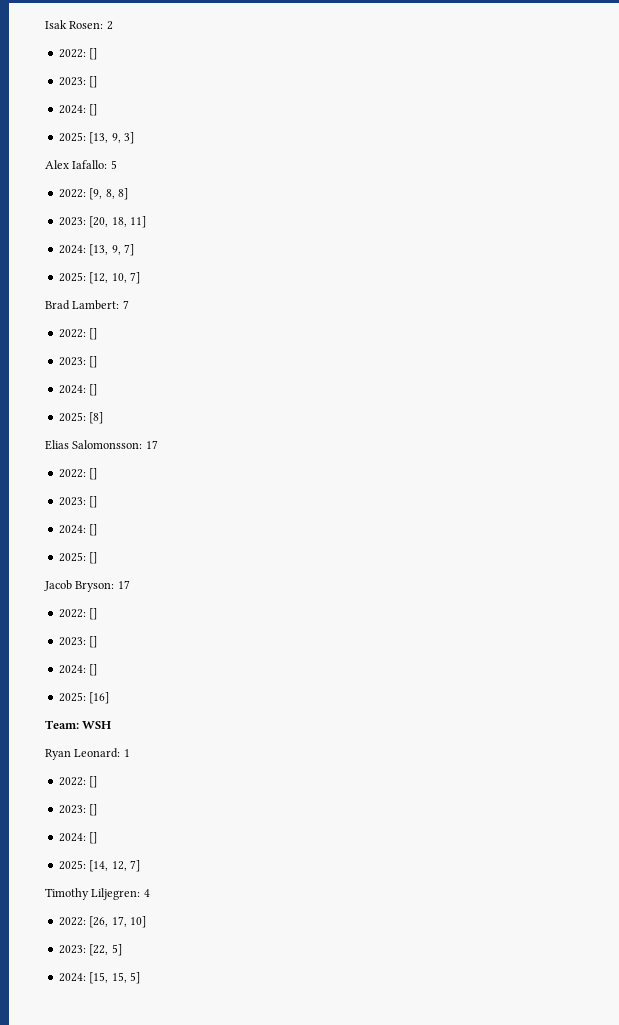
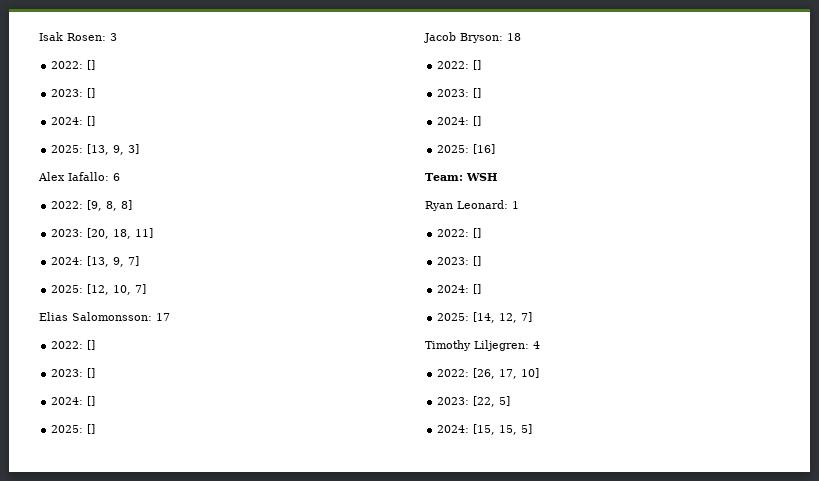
- Isak Rosen: 2
+ Isak Rosen: 3
- Alex Iafallo: 5
+ Alex Iafallo: 6
- Brad Lambert: 7
- 2022: []
- 2023: []
- 2024: []
- 2025: [8]
- Jacob Bryson: 17
+ Jacob Bryson: 18

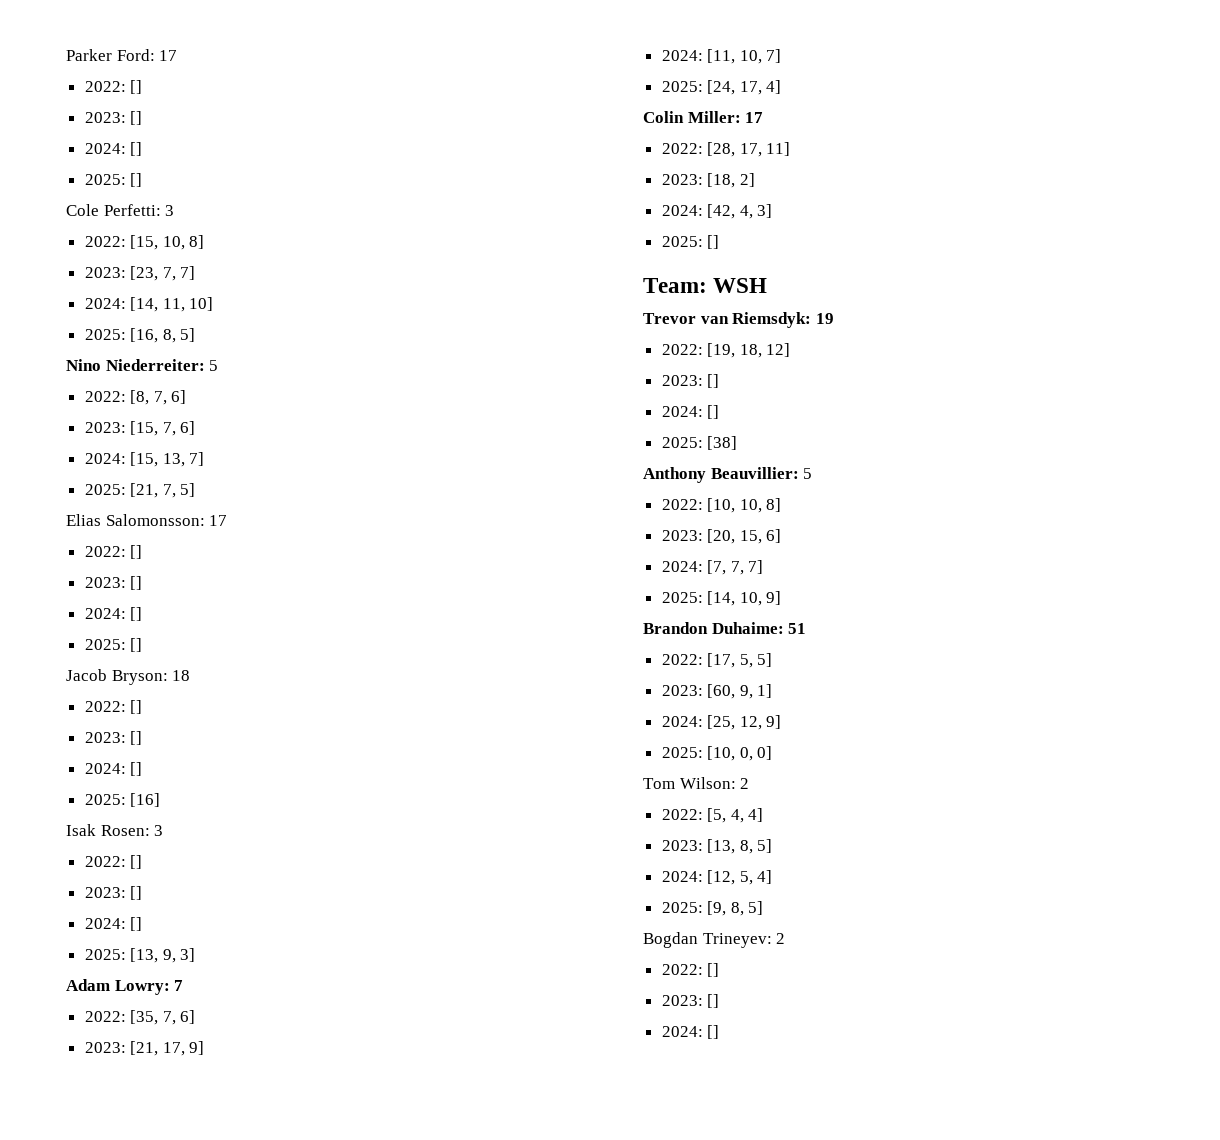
- Isak Rosen: 3
+ Parker Ford: 17
  2022: []
  2023: []
  2024: []
- 2025: [13, 9, 3]
- Alex Iafallo: 6
- 2022: [9, 8, 8]
- 2023: [20, 18, 11]
- 2024: [13, 9, 7]
- 2025: [12, 10, 7]
+ 2025: []
+ Cole Perfetti: 3
+ 2022: [15, 10, 8]
+ 2023: [23, 7, 7]
+ 2024: [14, 11, 10]
+ 2025: [16, 8, 5]
+ Nino Niederreiter: 5
+ 2022: [8, 7, 6]
+ 2023: [15, 7, 6]
+ 2024: [15, 13, 7]
+ 2025: [21, 7, 5]
- Team: WSH
- Ryan Leonard: 1
+ Isak Rosen: 3
  2022: []
  2023: []
  2024: []
- 2025: [14, 12, 7]
- Timothy Liljegren: 4
- 2022: [26, 17, 10]
- 2023: [22, 5]
- 2024: [15, 15, 5]
+ 2025: [13, 9, 3]
+ Adam Lowry: 7
+ 2022: [35, 7, 6]
+ 2023: [21, 17, 9]
+ 2024: [11, 10, 7]
+ 2025: [24, 17, 4]
+ Colin Miller: 17
+ 2022: [28, 17, 11]
+ 2023: [18, 2]
+ 2024: [42, 4, 3]
+ 2025: []
+ Team: WSH
+ Trevor van Riemsdyk: 19
+ 2022: [19, 18, 12]
+ 2023: []
+ 2024: []
+ 2025: [38]
+ Anthony Beauvillier: 5
+ 2022: [10, 10, 8]
+ 2023: [20, 15, 6]
+ 2024: [7, 7, 7]
+ 2025: [14, 10, 9]
+ Brandon Duhaime: 51
+ 2022: [17, 5, 5]
+ 2023: [60, 9, 1]
+ 2024: [25, 12, 9]
+ 2025: [10, 0, 0]
+ Tom Wilson: 2
+ 2022: [5, 4, 4]
+ 2023: [13, 8, 5]
+ 2024: [12, 5, 4]
+ 2025: [9, 8, 5]
+ Bogdan Trineyev: 2
+ 2022: []
+ 2023: []
+ 2024: []

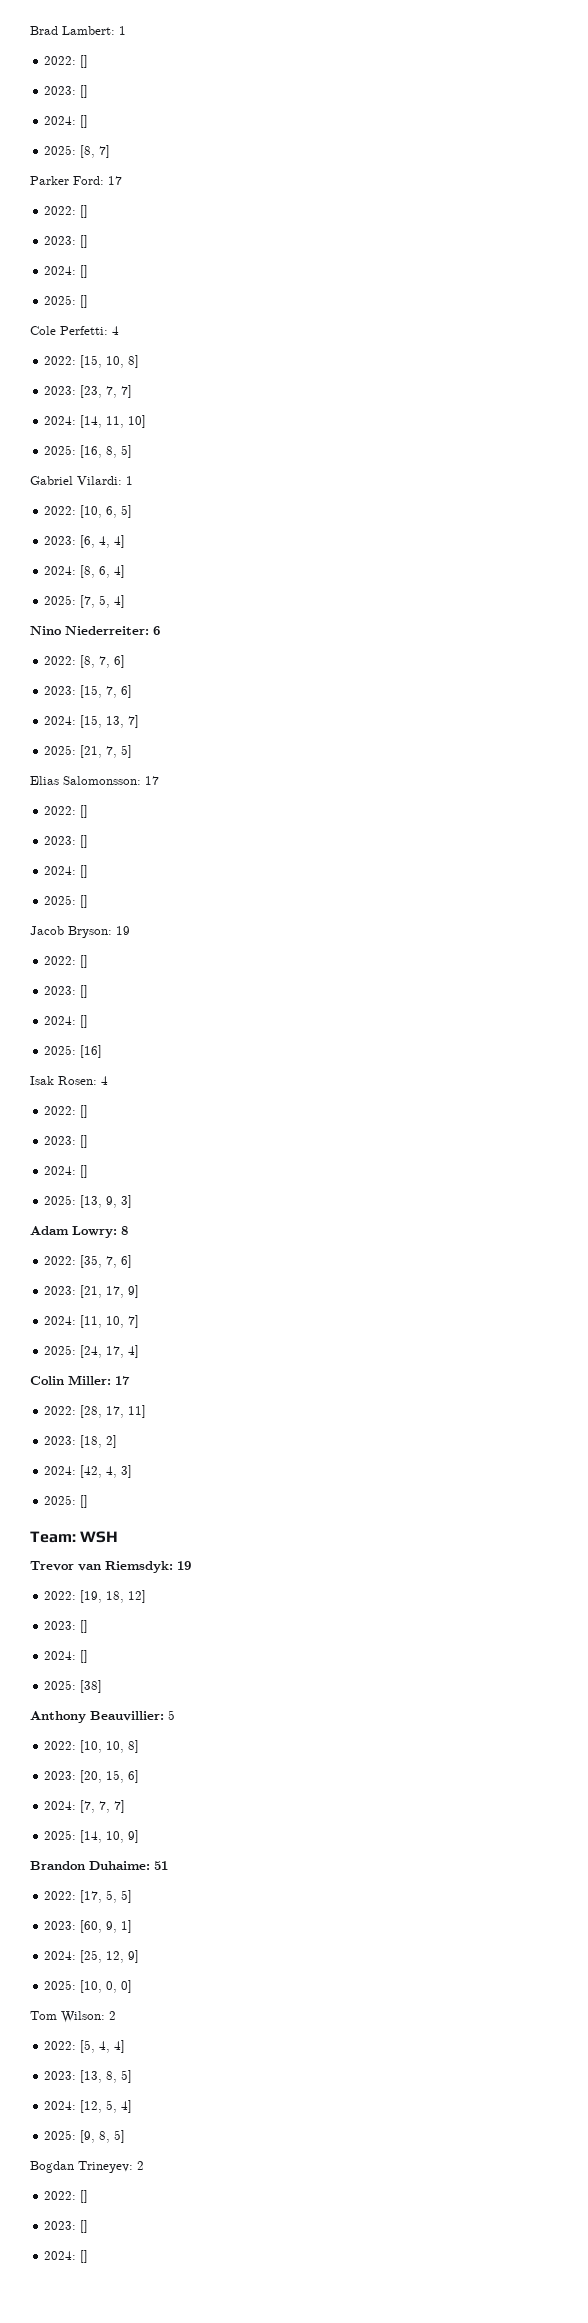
+ Brad Lambert: 1
+ 2022: []
+ 2023: []
+ 2024: []
+ 2025: [8, 7]
- Cole Perfetti: 3
+ Cole Perfetti: 4
+ Gabriel Vilardi: 1
+ 2022: [10, 6, 5]
+ 2023: [6, 4, 4]
+ 2024: [8, 6, 4]
+ 2025: [7, 5, 4]
- Nino Niederreiter: 5
+ Nino Niederreiter: 6
- Jacob Bryson: 18
+ Jacob Bryson: 19
- Isak Rosen: 3
+ Isak Rosen: 4
- Adam Lowry: 7
+ Adam Lowry: 8

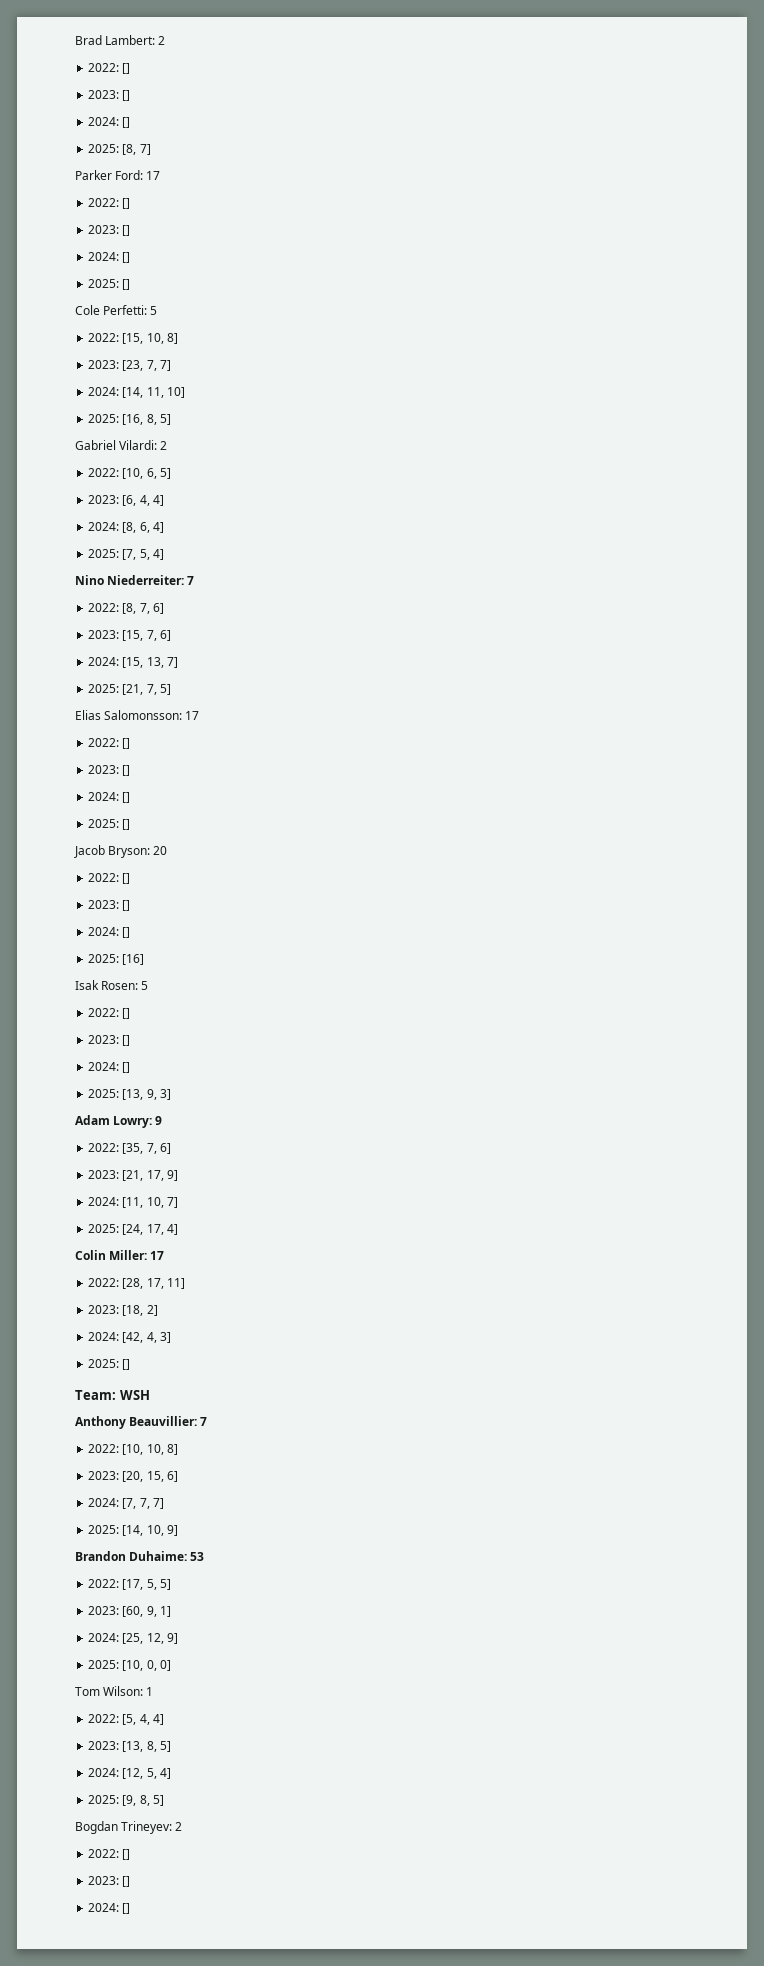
- Brad Lambert: 1
+ Brad Lambert: 2
- Cole Perfetti: 4
+ Cole Perfetti: 5
- Gabriel Vilardi: 1
+ Gabriel Vilardi: 2
- Nino Niederreiter: 6
+ Nino Niederreiter: 7
- Jacob Bryson: 19
+ Jacob Bryson: 20
- Isak Rosen: 4
+ Isak Rosen: 5
- Adam Lowry: 8
+ Adam Lowry: 9
- Trevor van Riemsdyk: 19
- 2022: [19, 18, 12]
- 2023: []
- 2024: []
- 2025: [38]
- Anthony Beauvillier: 5
+ Anthony Beauvillier: 7
- Brandon Duhaime: 51
+ Brandon Duhaime: 53
- Tom Wilson: 2
+ Tom Wilson: 1

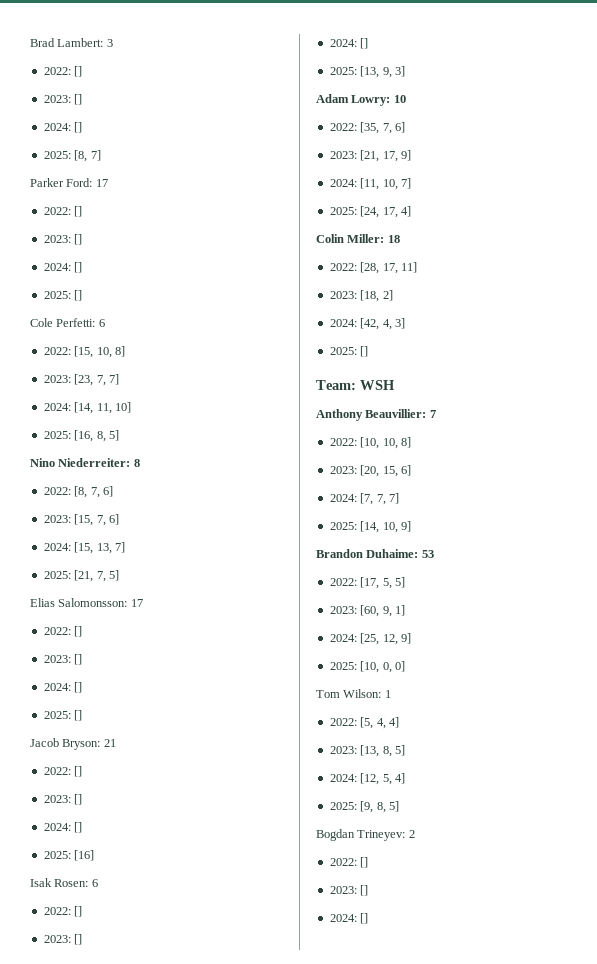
- Brad Lambert: 2
+ Brad Lambert: 3
- Cole Perfetti: 5
+ Cole Perfetti: 6
- Gabriel Vilardi: 2
- 2022: [10, 6, 5]
- 2023: [6, 4, 4]
- 2024: [8, 6, 4]
- 2025: [7, 5, 4]
- Nino Niederreiter: 7
+ Nino Niederreiter: 8
- Jacob Bryson: 20
+ Jacob Bryson: 21
- Isak Rosen: 5
+ Isak Rosen: 6
- Adam Lowry: 9
+ Adam Lowry: 10
- Colin Miller: 17
+ Colin Miller: 18

